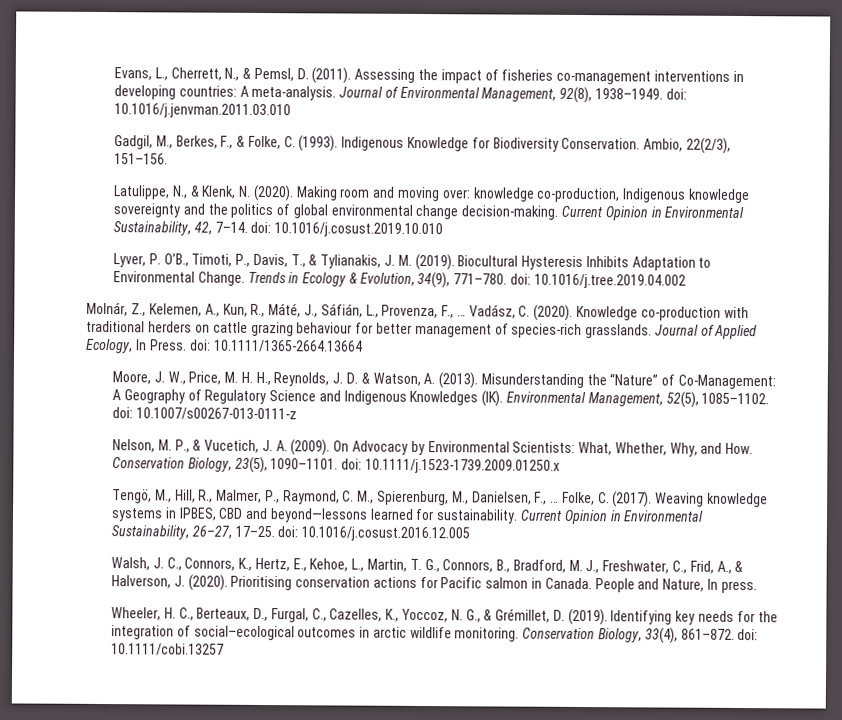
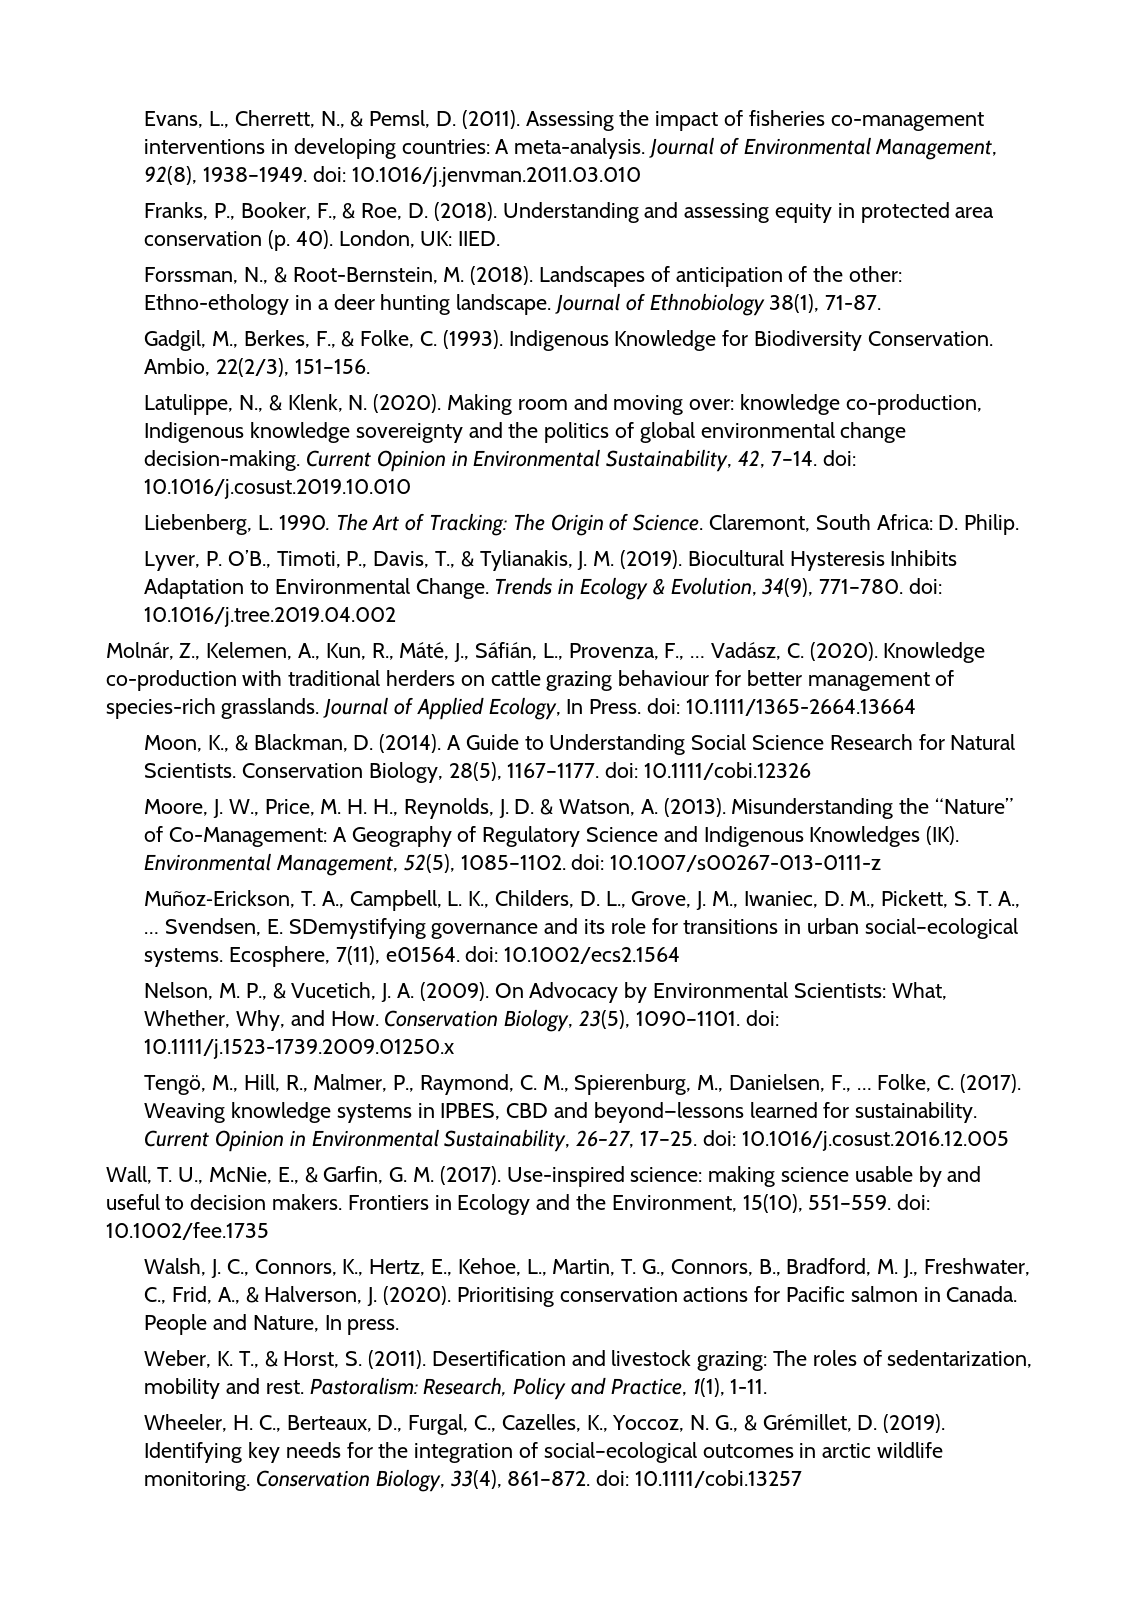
+ Franks, P., Booker, F., & Roe, D. (2018). Understanding and assessing equity in protected area conservation (p. 40). London, UK: IIED.
+ Forssman, N., & Root-Bernstein, M. (2018). Landscapes of anticipation of the other: Ethno-ethology in a deer hunting landscape. Journal of Ethnobiology 38(1), 71-87.
+ Liebenberg, L. 1990. The Art of Tracking: The Origin of Science. Claremont, South Africa: D. Philip.
+ Moon, K., & Blackman, D. (2014). A Guide to Understanding Social Science Research for Natural Scientists. Conservation Biology, 28(5), 1167–1177. doi: 10.1111/cobi.12326
+ Muñoz‐Erickson, T. A., Campbell, L. K., Childers, D. L., Grove, J. M., Iwaniec, D. M., Pickett, S. T. A., … Svendsen, E. SDemystifying governance and its role for transitions in urban social–ecological systems. Ecosphere, 7(11), e01564. doi: 10.1002/ecs2.1564
+ Wall, T. U., McNie, E., & Garfin, G. M. (2017). Use-inspired science: making science usable by and useful to decision makers. Frontiers in Ecology and the Environment, 15(10), 551–559. doi: 10.1002/fee.1735
+ Weber, K. T., & Horst, S. (2011). Desertification and livestock grazing: The roles of sedentarization, mobility and rest. Pastoralism: Research, Policy and Practice, 1(1), 1-11.

